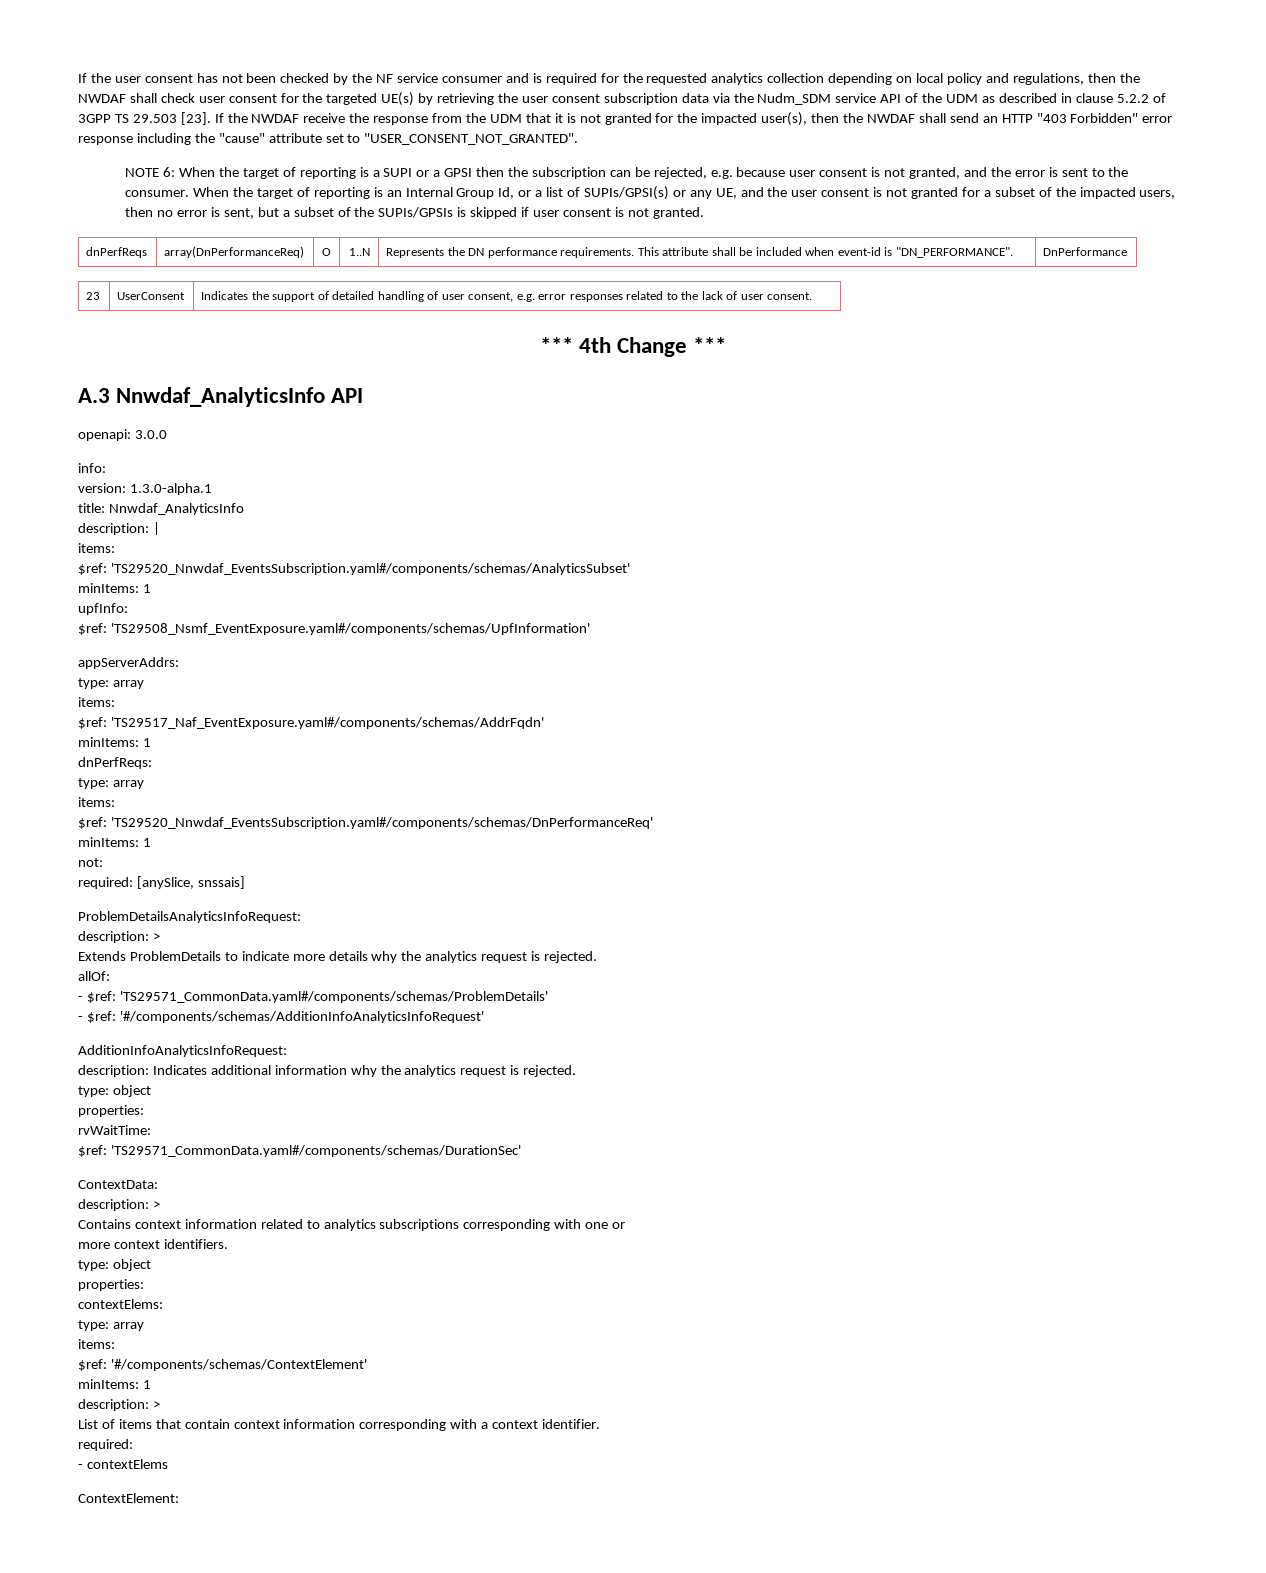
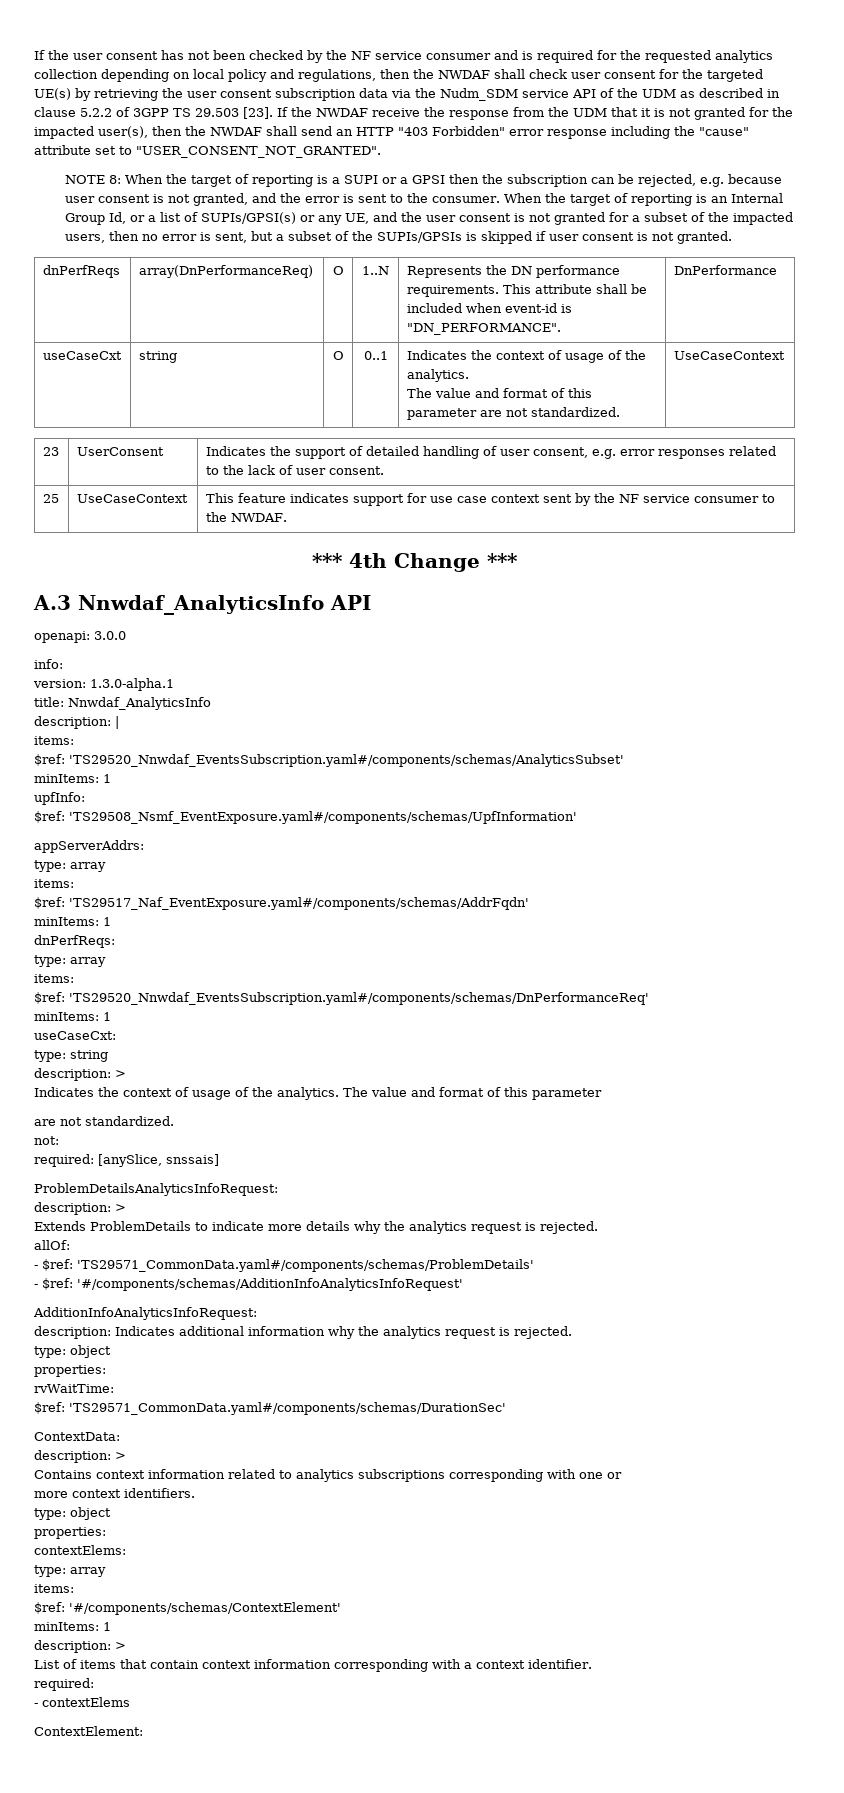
- NOTE 6: When the target of reporting is a SUPI or a GPSI then the subscription can be rejected, e.g. because user consent is not granted, and the error is sent to the consumer.
+ NOTE 8: When the target of reporting is a SUPI or a GPSI then the subscription can be rejected, e.g. because user consent is not granted, and the error is sent to the consumer.
+ useCaseCxt | string | O | 0..1 | Indicates the context of usage of the analytics.
+ The value and format of this parameter are not standardized. | UseCaseContext
+ 25 | UseCaseContext | This feature indicates support for use case context sent by the NF service consumer to the NWDAF.
+ useCaseCxt:
+ type: string
+ description: >
+ Indicates the context of usage of the analytics. The value and format of this parameter
+ are not standardized.

